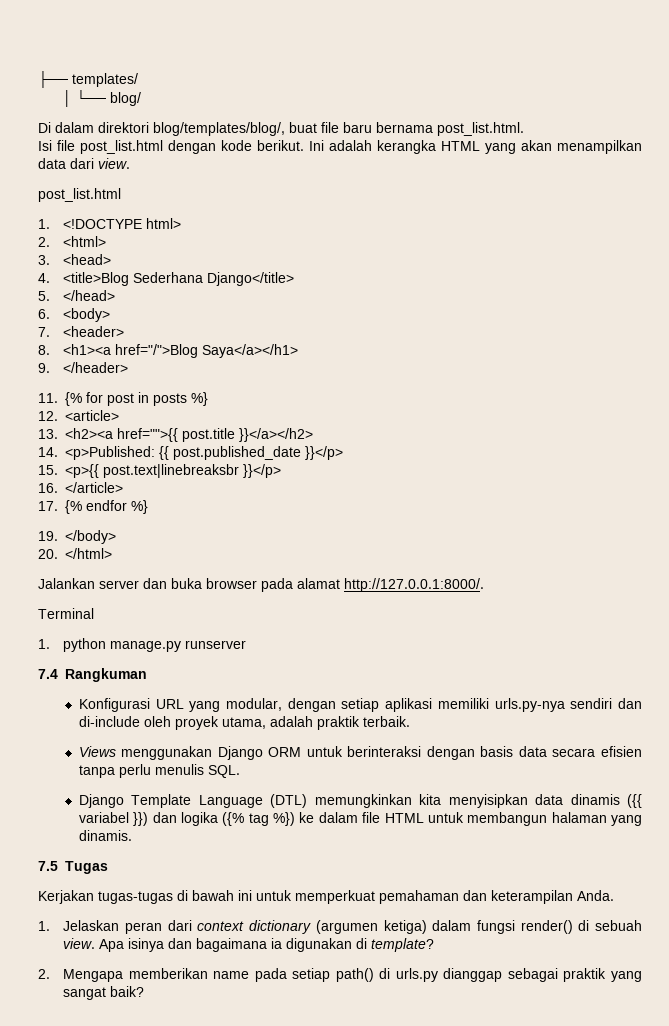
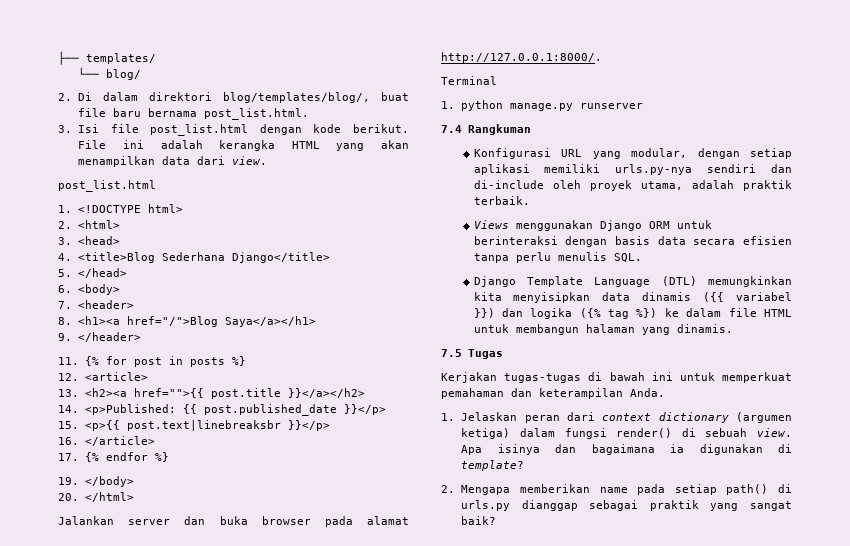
- │ └── blog/
+ └── blog/
- Di dalam direktori blog/templates/blog/, buat file baru bernama post_list.html.
+ 2. Di dalam direktori blog/templates/blog/, buat file baru bernama post_list.html.
- Isi file post_list.html dengan kode berikut.
+ 3. Isi file post_list.html dengan kode berikut.
- Ini adalah kerangka HTML yang akan menampilkan data dari view.
+ File ini adalah kerangka HTML yang akan menampilkan data dari view.

